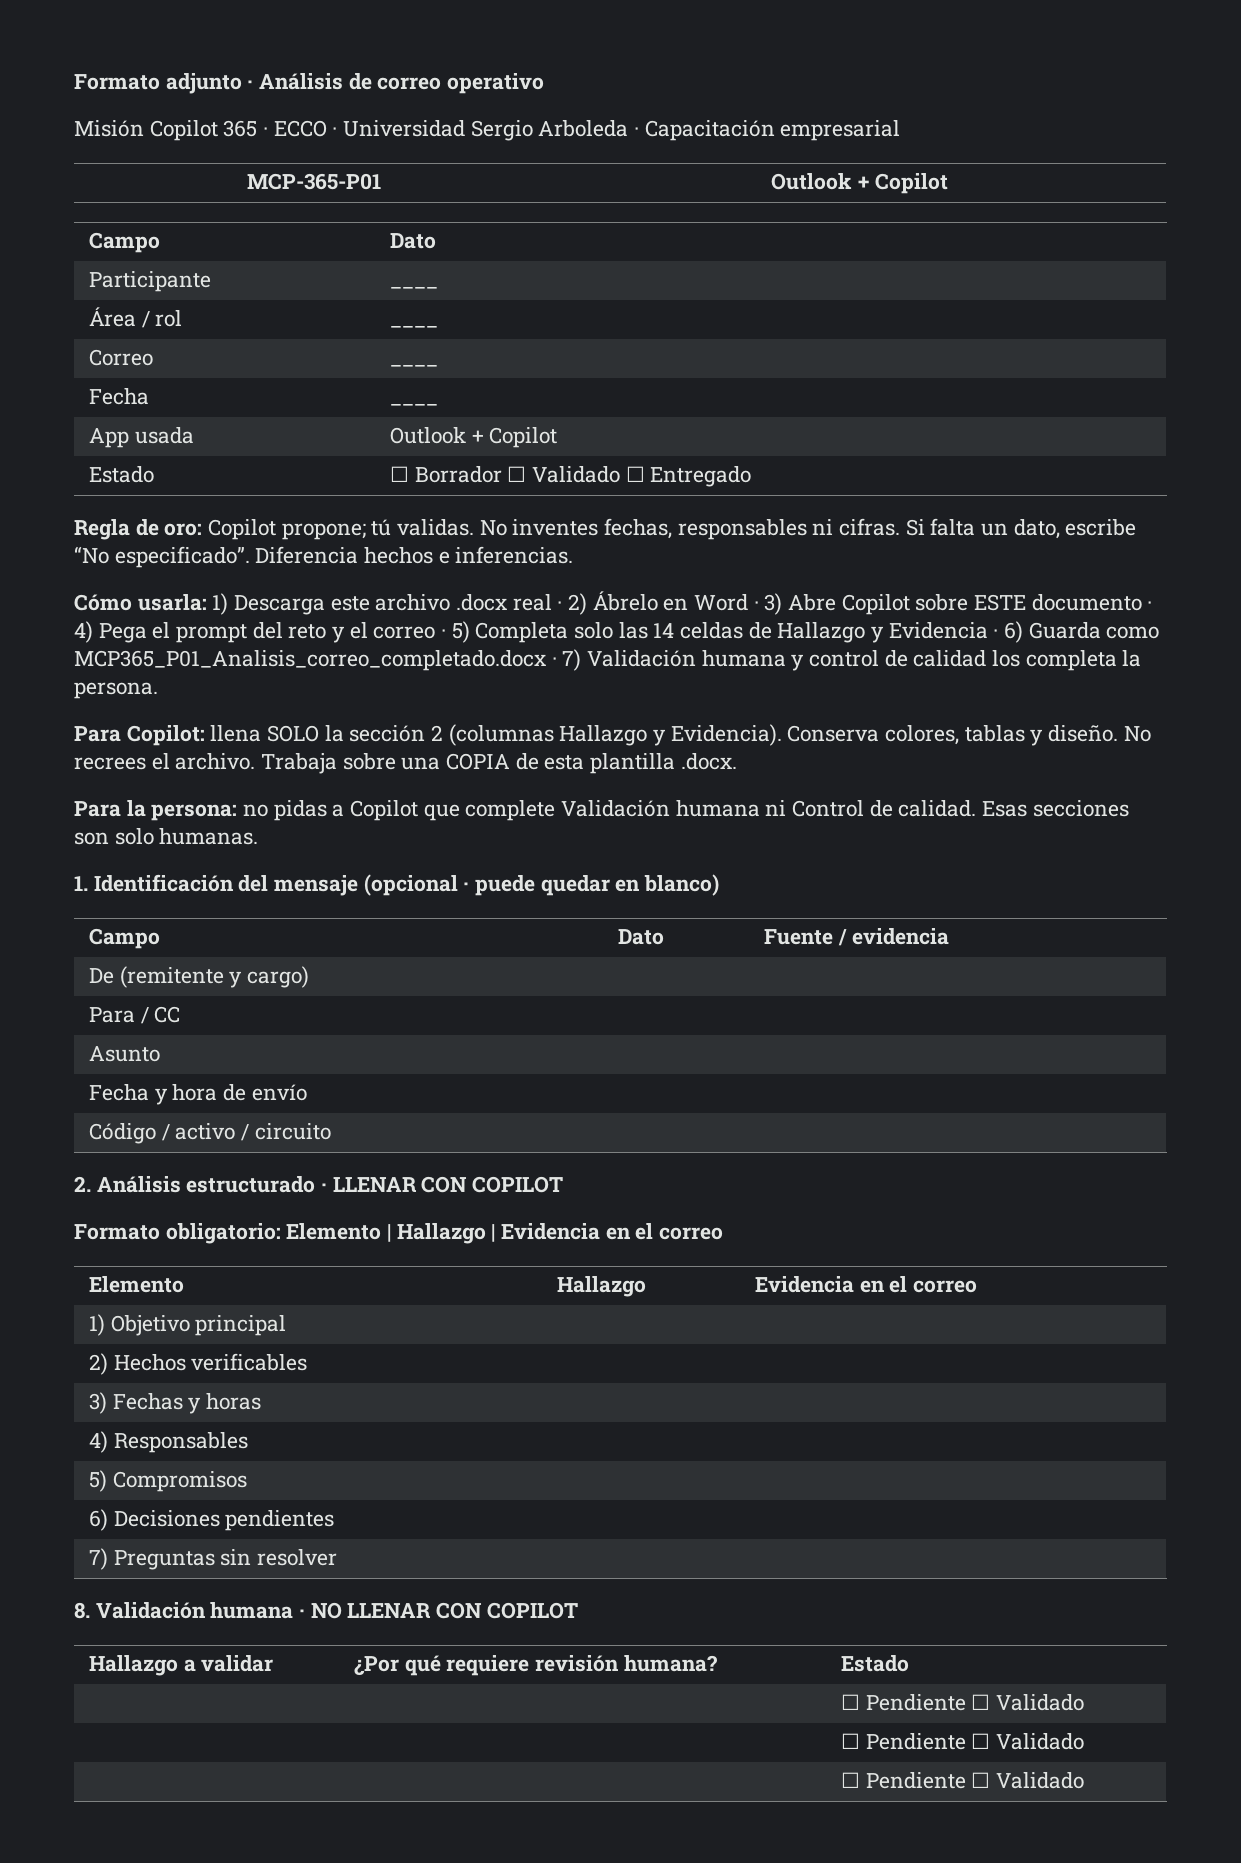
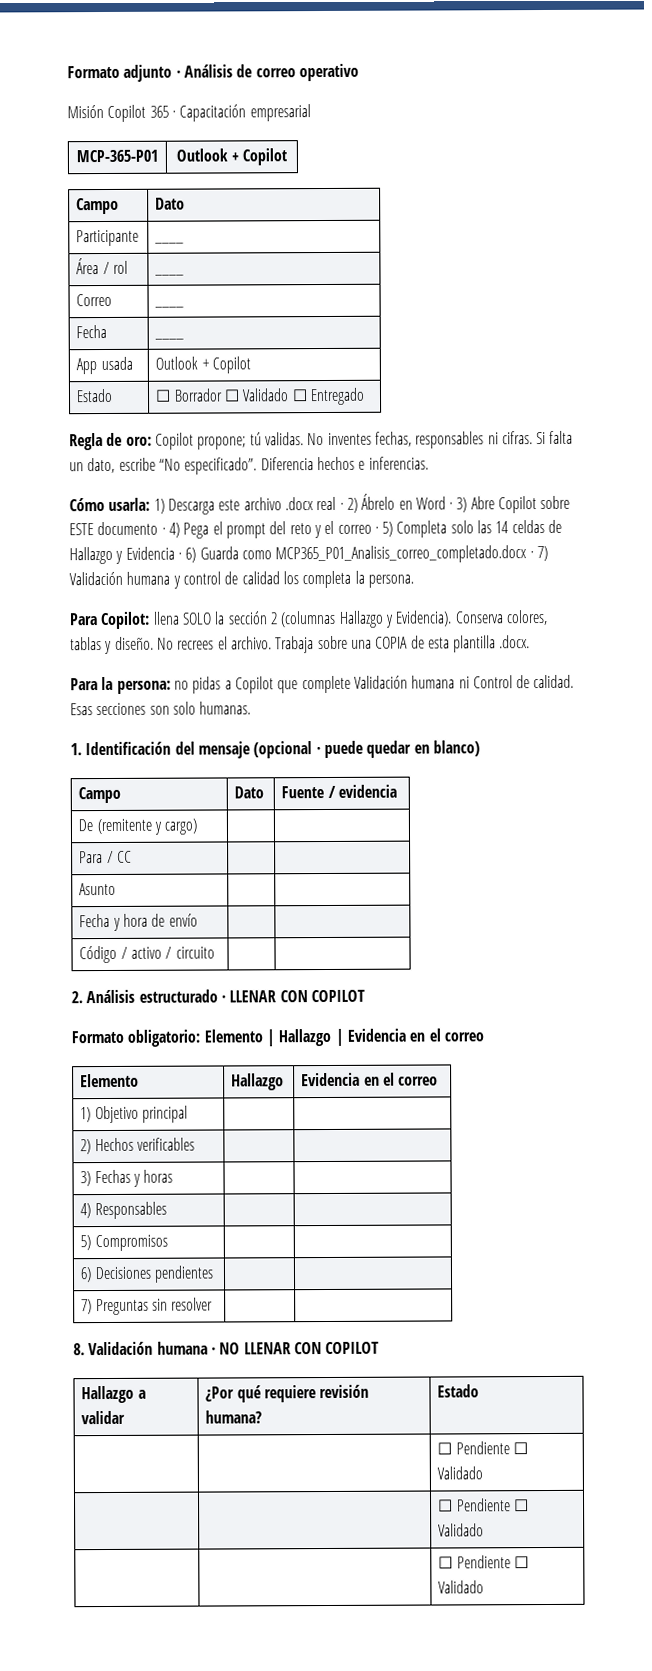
- Misión Copilot 365 · ECCO · Universidad Sergio Arboleda · Capacitación empresarial
+ Misión Copilot 365 · Capacitación empresarial

